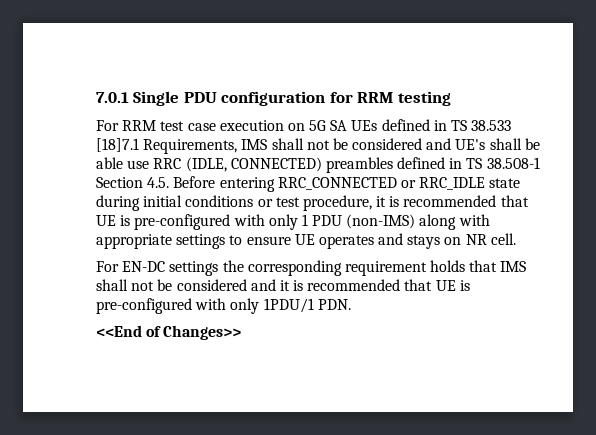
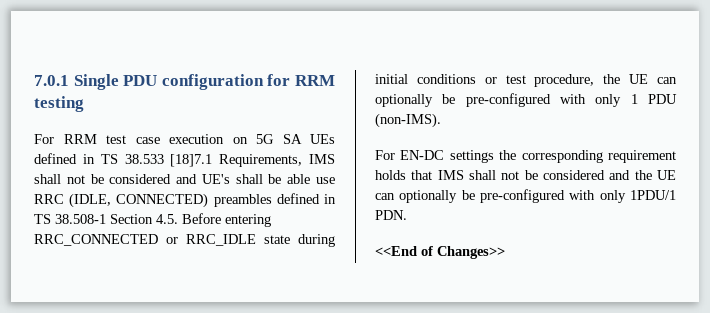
- For RRM test case execution on 5G SA UEs defined in TS 38.533 [18]7.1 Requirements, IMS shall not be considered and UE's shall be able use RRC (IDLE, CONNECTED) preambles defined in TS 38.508-1 Section 4.5. Before entering RRC_CONNECTED or RRC_IDLE state during initial conditions or test procedure, it is recommended that UE is pre-configured with only 1 PDU (non-IMS) along with appropriate settings to ensure UE operates and stays on NR cell.
+ For RRM test case execution on 5G SA UEs defined in TS 38.533 [18]7.1 Requirements, IMS shall not be considered and UE's shall be able use RRC (IDLE, CONNECTED) preambles defined in TS 38.508-1 Section 4.5. Before entering RRC_CONNECTED or RRC_IDLE state during initial conditions or test procedure, the UE can optionally be pre-configured with only 1 PDU (non-IMS).
- For EN-DC settings the corresponding requirement holds that IMS shall not be considered and it is recommended that UE is pre-configured with only 1PDU/1 PDN.
+ For EN-DC settings the corresponding requirement holds that IMS shall not be considered and the UE can optionally be pre-configured with only 1PDU/1 PDN.

